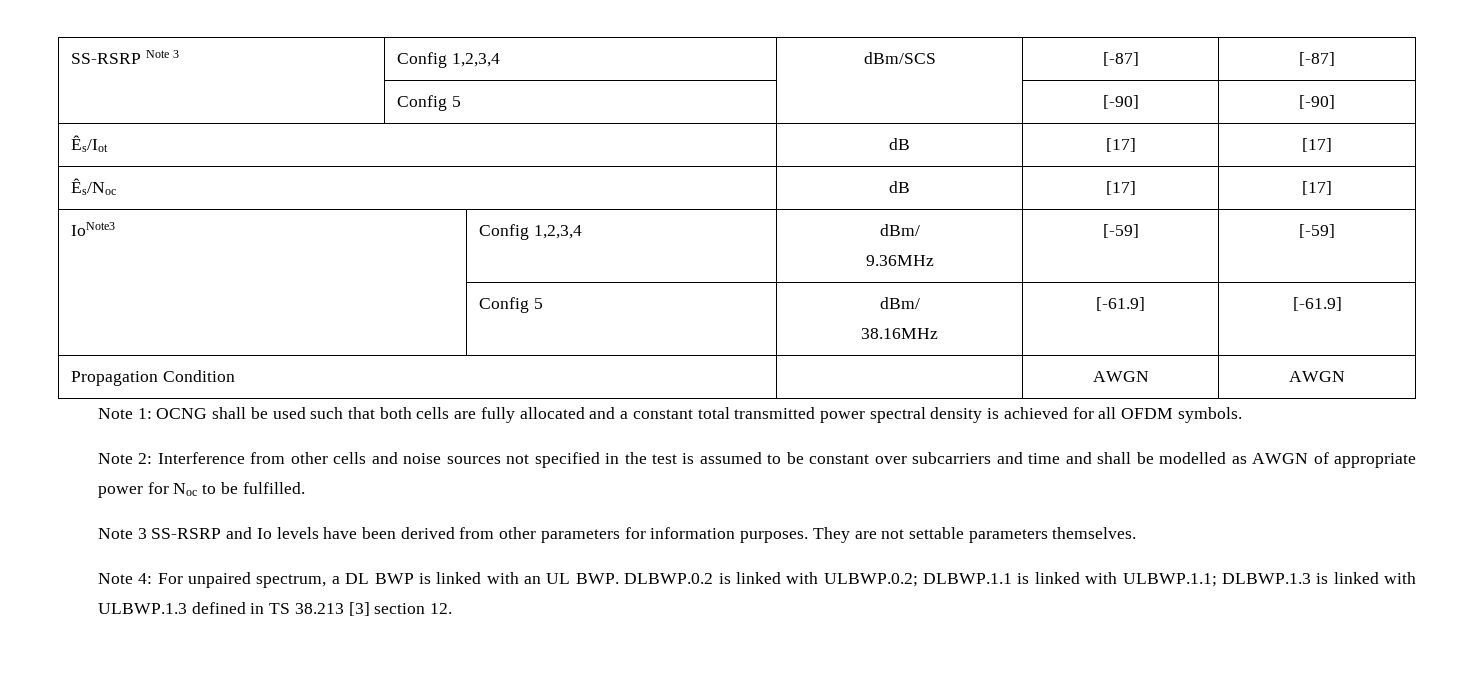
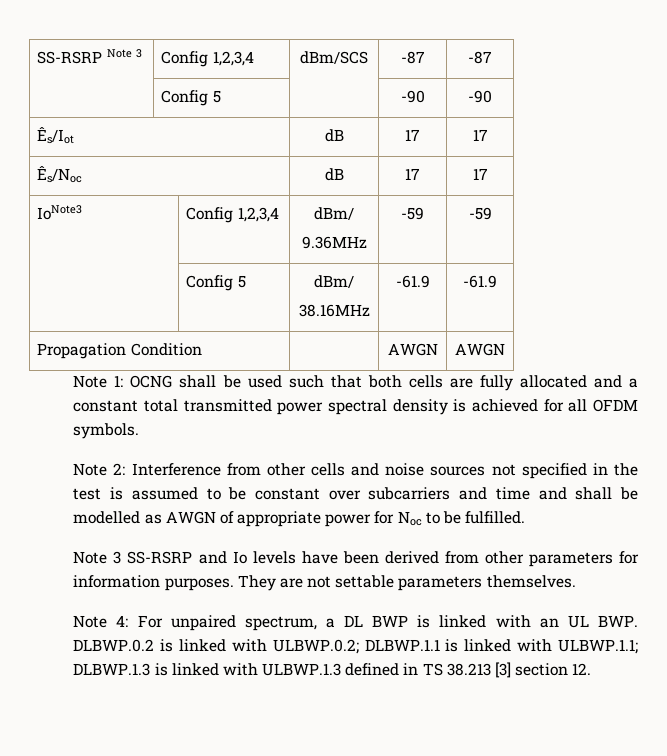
- SS-RSRP Note 3 | Config 1,2,3,4 | dBm/SCS | [-87] | [-87]
+ SS-RSRP Note 3 | Config 1,2,3,4 | dBm/SCS | -87 | -87
- | Config 5 | | [-90] | [-90]
+ | Config 5 | | -90 | -90
- Ês/Iot | dB | [17] | [17]
+ Ês/Iot | dB | 17 | 17
- Ês/Noc | dB | [17] | [17]
+ Ês/Noc | dB | 17 | 17
  IoNote3 | Config 1,2,3,4 | dBm/
- 9.36MHz | [-59] | [-59]
+ 9.36MHz | -59 | -59
  | Config 5 | dBm/
- 38.16MHz | [-61.9] | [-61.9]
+ 38.16MHz | -61.9 | -61.9

